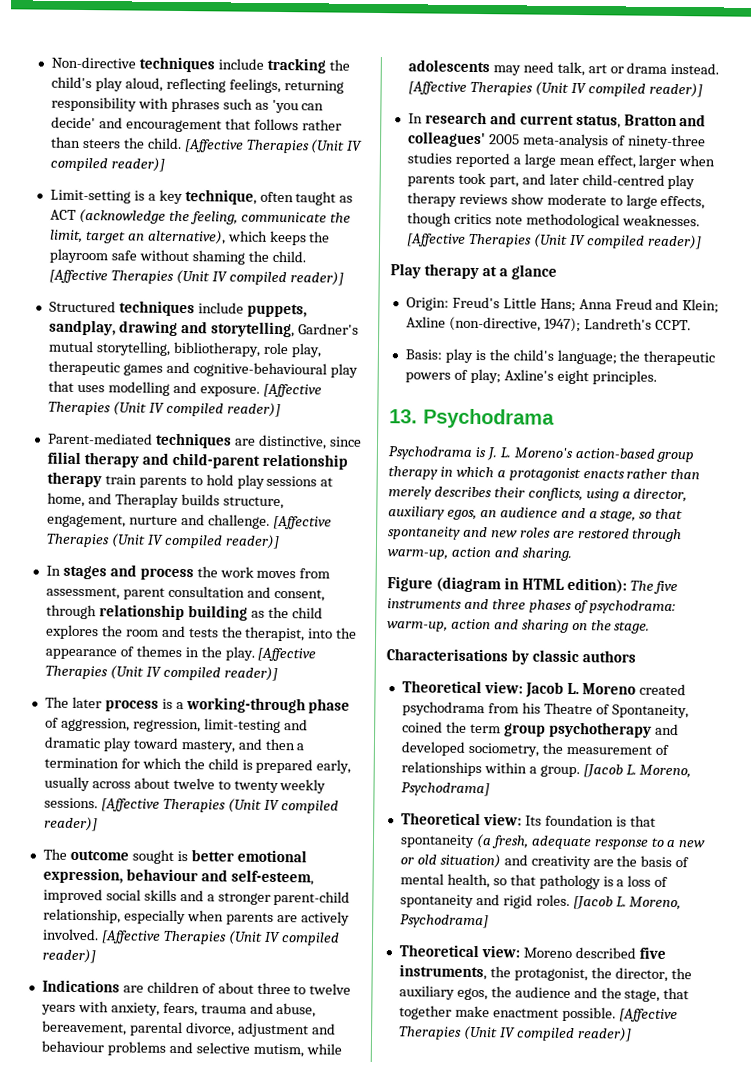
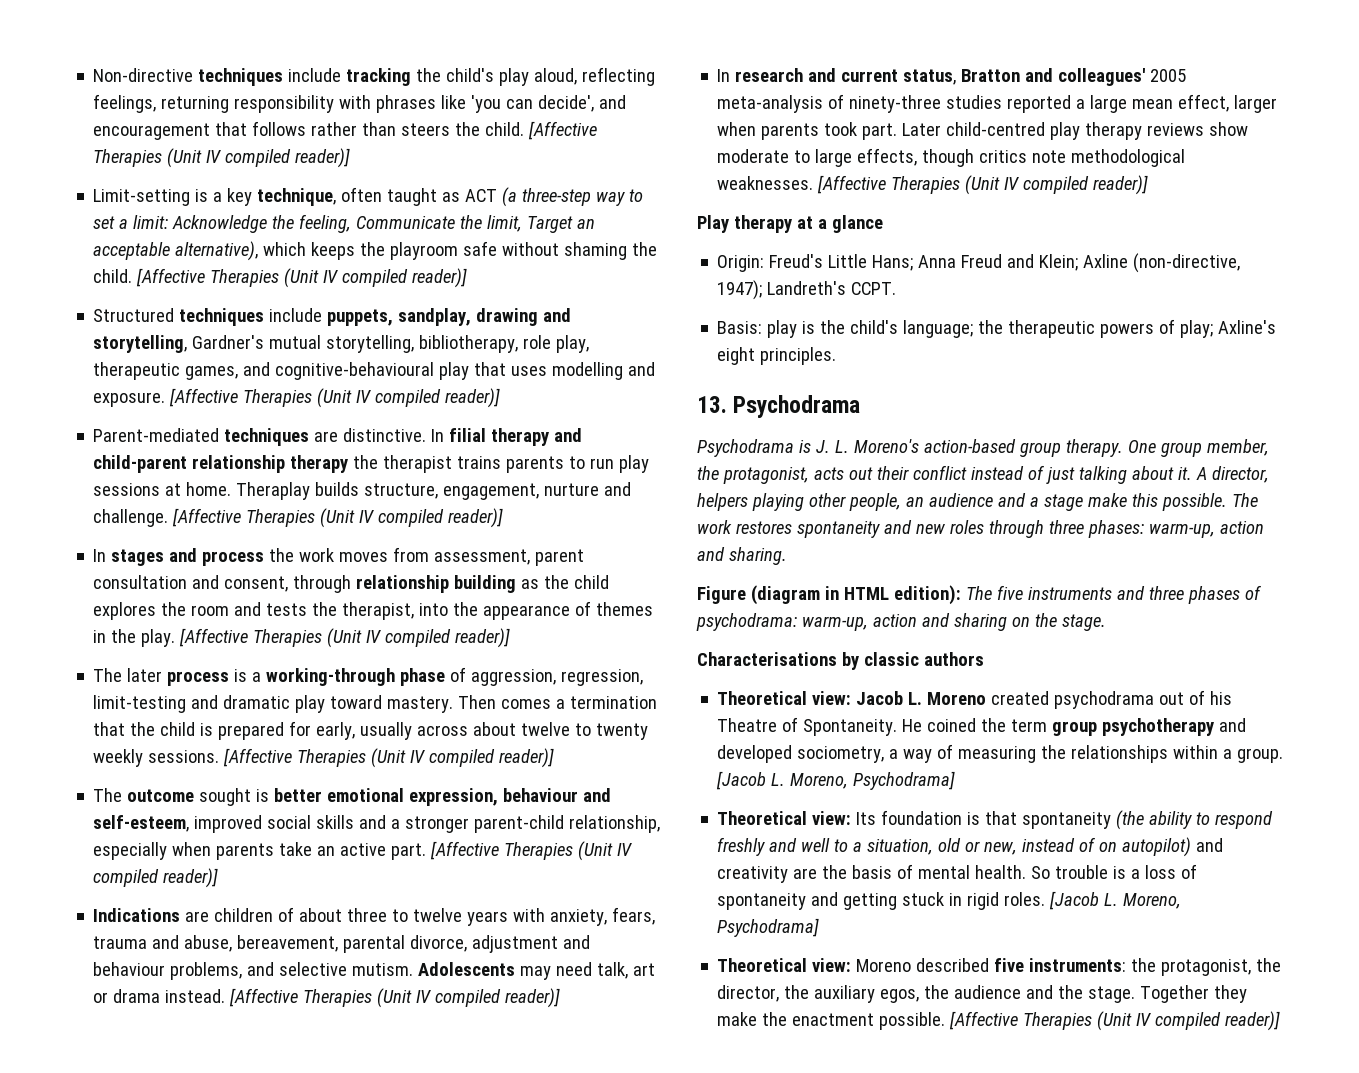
- Non-directive techniques include tracking the child's play aloud, reflecting feelings, returning responsibility with phrases such as 'you can decide' and encouragement that follows rather than steers the child.
+ Non-directive techniques include tracking the child's play aloud, reflecting feelings, returning responsibility with phrases like 'you can decide', and encouragement that follows rather than steers the child.
- Limit-setting is a key technique, often taught as ACT (acknowledge the feeling, communicate the limit, target an alternative), which keeps the playroom safe without shaming the child.
+ Limit-setting is a key technique, often taught as ACT (a three-step way to set a limit: Acknowledge the feeling, Communicate the limit, Target an acceptable alternative), which keeps the playroom safe without shaming the child.
- Structured techniques include puppets, sandplay, drawing and storytelling, Gardner's mutual storytelling, bibliotherapy, role play, therapeutic games and cognitive-behavioural play that uses modelling and exposure.
+ Structured techniques include puppets, sandplay, drawing and storytelling, Gardner's mutual storytelling, bibliotherapy, role play, therapeutic games, and cognitive-behavioural play that uses modelling and exposure.
- Parent-mediated techniques are distinctive, since filial therapy and child-parent relationship therapy train parents to hold play sessions at home, and Theraplay builds structure, engagement, nurture and challenge.
+ Parent-mediated techniques are distinctive. In filial therapy and child-parent relationship therapy the therapist trains parents to run play sessions at home. Theraplay builds structure, engagement, nurture and challenge.
- The later process is a working-through phase of aggression, regression, limit-testing and dramatic play toward mastery, and then a termination for which the child is prepared early, usually across about twelve to twenty weekly sessions.
+ The later process is a working-through phase of aggression, regression, limit-testing and dramatic play toward mastery. Then comes a termination that the child is prepared for early, usually across about twelve to twenty weekly sessions.
- The outcome sought is better emotional expression, behaviour and self-esteem, improved social skills and a stronger parent-child relationship, especially when parents are actively involved.
+ The outcome sought is better emotional expression, behaviour and self-esteem, improved social skills and a stronger parent-child relationship, especially when parents take an active part.
- Indications are children of about three to twelve years with anxiety, fears, trauma and abuse, bereavement, parental divorce, adjustment and behaviour problems and selective mutism, while adolescents may need talk, art or drama instead.
+ Indications are children of about three to twelve years with anxiety, fears, trauma and abuse, bereavement, parental divorce, adjustment and behaviour problems, and selective mutism. Adolescents may need talk, art or drama instead.
- In research and current status, Bratton and colleagues' 2005 meta-analysis of ninety-three studies reported a large mean effect, larger when parents took part, and later child-centred play therapy reviews show moderate to large effects, though critics note methodological weaknesses.
+ In research and current status, Bratton and colleagues' 2005 meta-analysis of ninety-three studies reported a large mean effect, larger when parents took part. Later child-centred play therapy reviews show moderate to large effects, though critics note methodological weaknesses.
- Psychodrama is J. L. Moreno's action-based group therapy in which a protagonist enacts rather than merely describes their conflicts, using a director, auxiliary egos, an audience and a stage, so that spontaneity and new roles are restored through warm-up, action and sharing.
+ Psychodrama is J. L. Moreno's action-based group therapy. One group member, the protagonist, acts out their conflict instead of just talking about it. A director, helpers playing other people, an audience and a stage make this possible. The work restores spontaneity and new roles through three phases: warm-up, action and sharing.
- Theoretical view: Jacob L. Moreno created psychodrama from his Theatre of Spontaneity, coined the term group psychotherapy and developed sociometry, the measurement of relationships within a group.
+ Theoretical view: Jacob L. Moreno created psychodrama out of his Theatre of Spontaneity. He coined the term group psychotherapy and developed sociometry, a way of measuring the relationships within a group.
- Theoretical view: Its foundation is that spontaneity (a fresh, adequate response to a new or old situation) and creativity are the basis of mental health, so that pathology is a loss of spontaneity and rigid roles.
+ Theoretical view: Its foundation is that spontaneity (the ability to respond freshly and well to a situation, old or new, instead of on autopilot) and creativity are the basis of mental health. So trouble is a loss of spontaneity and getting stuck in rigid roles.
- Theoretical view: Moreno described five instruments, the protagonist, the director, the auxiliary egos, the audience and the stage, that together make enactment possible.
+ Theoretical view: Moreno described five instruments: the protagonist, the director, the auxiliary egos, the audience and the stage. Together they make the enactment possible.

